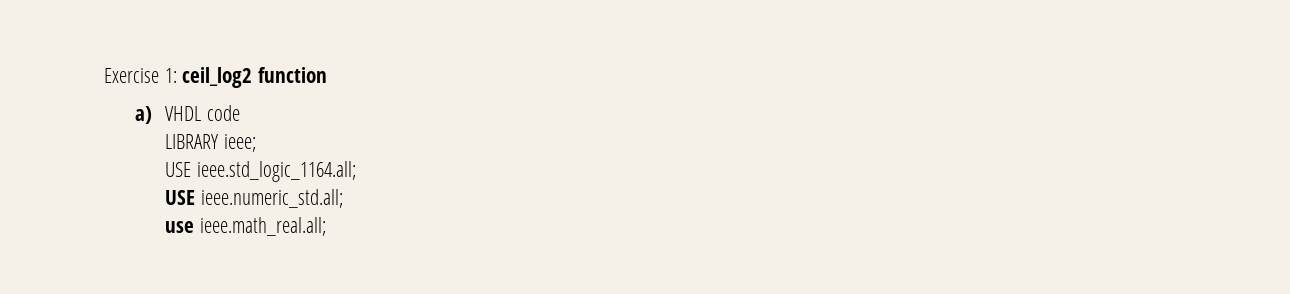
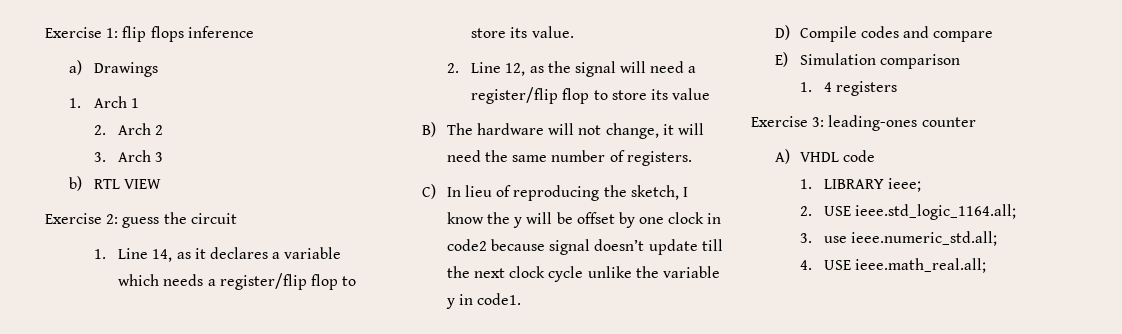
- Exercise 1: ceil_log2 function
- a) VHDL code
+ Exercise 1: flip flops inference
+ a) Drawings
+ 1. Arch 1
+ 2. Arch 2
+ 3. Arch 3
+ b) RTL VIEW
+ Exercise 2: guess the circuit
+ 1. Line 14, as it declares a variable which needs a register/flip flop to store its value.
+ 2. Line 12, as the signal will need a register/flip flop to store its value
+ B) The hardware will not change, it will need the same number of registers.
+ C) In lieu of reproducing the sketch, I know the y will be offset by one clock in code2 because signal doesn’t update till the next clock cycle unlike the variable y in code1.
+ D) Compile codes and compare
+ E) Simulation comparison
+ 1. 4 registers
+ Exercise 3: leading-ones counter
+ A) VHDL code
- LIBRARY ieee;
+ 1. LIBRARY ieee;
- USE ieee.std_logic_1164.all;
+ 2. USE ieee.std_logic_1164.all;
- USE ieee.numeric_std.all;
+ 3. use ieee.numeric_std.all;
- use ieee.math_real.all;
+ 4. USE ieee.math_real.all;

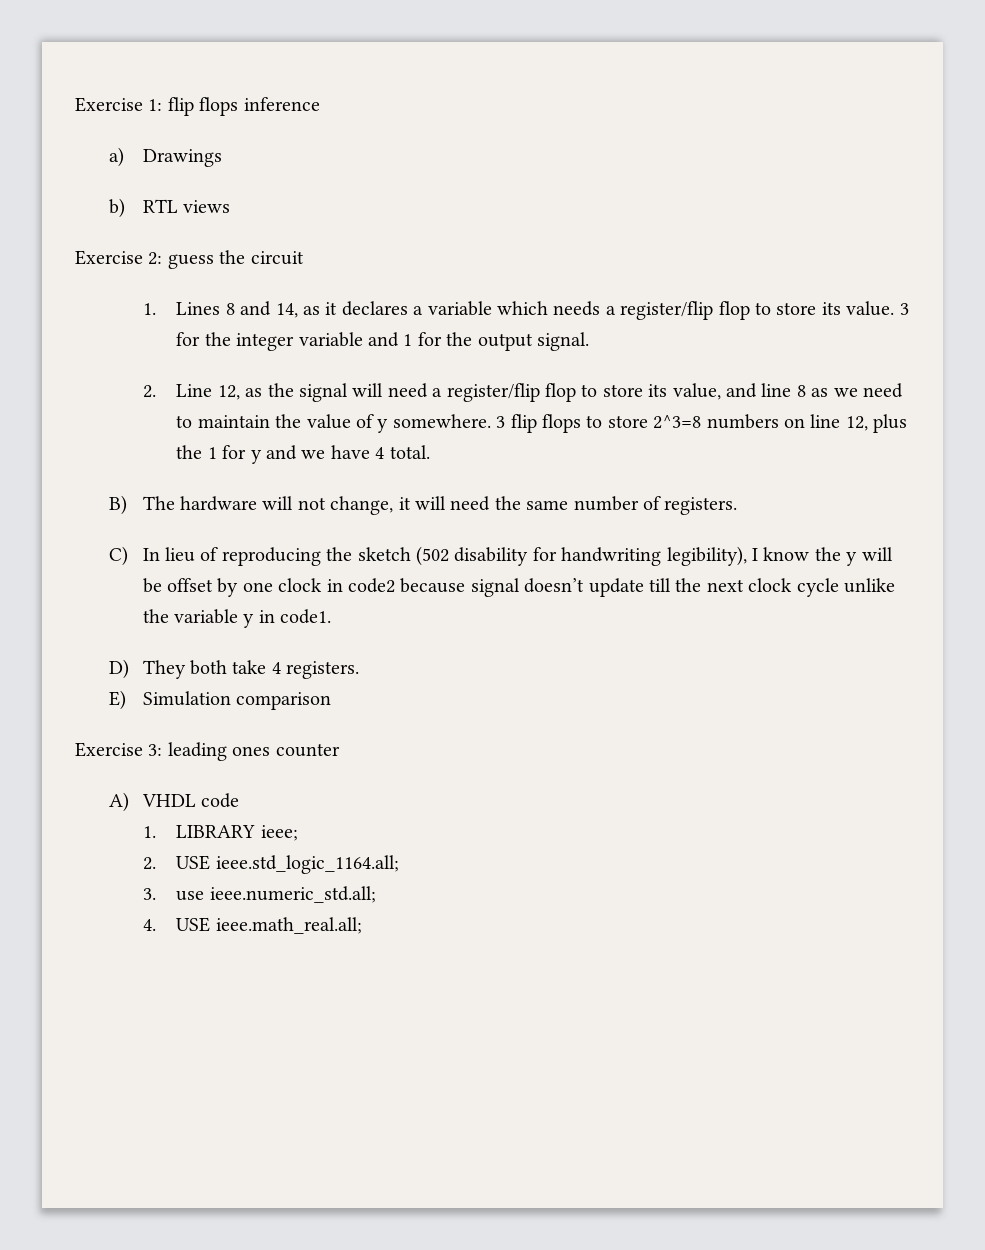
- 1. Arch 1
- 2. Arch 2
- 3. Arch 3
- b) RTL VIEW
+ b) RTL views
- 1. Line 14, as it declares a variable which needs a register/flip flop to store its value.
+ 1. Lines 8 and 14, as it declares a variable which needs a register/flip flop to store its value. 3 for the integer variable and 1 for the output signal.
- 2. Line 12, as the signal will need a register/flip flop to store its value
+ 2. Line 12, as the signal will need a register/flip flop to store its value, and line 8 as we need to maintain the value of y somewhere. 3 flip flops to store 2^3=8 numbers on line 12, plus the 1 for y and we have 4 total.
- C) In lieu of reproducing the sketch, I know the y will be offset by one clock in code2 because signal doesn’t update till the next clock cycle unlike the variable y in code1.
+ C) In lieu of reproducing the sketch (502 disability for handwriting legibility), I know the y will be offset by one clock in code2 because signal doesn’t update till the next clock cycle unlike the variable y in code1.
- D) Compile codes and compare
+ D) They both take 4 registers.
- 1. 4 registers
- Exercise 3: leading-ones counter
+ Exercise 3: leading ones counter

